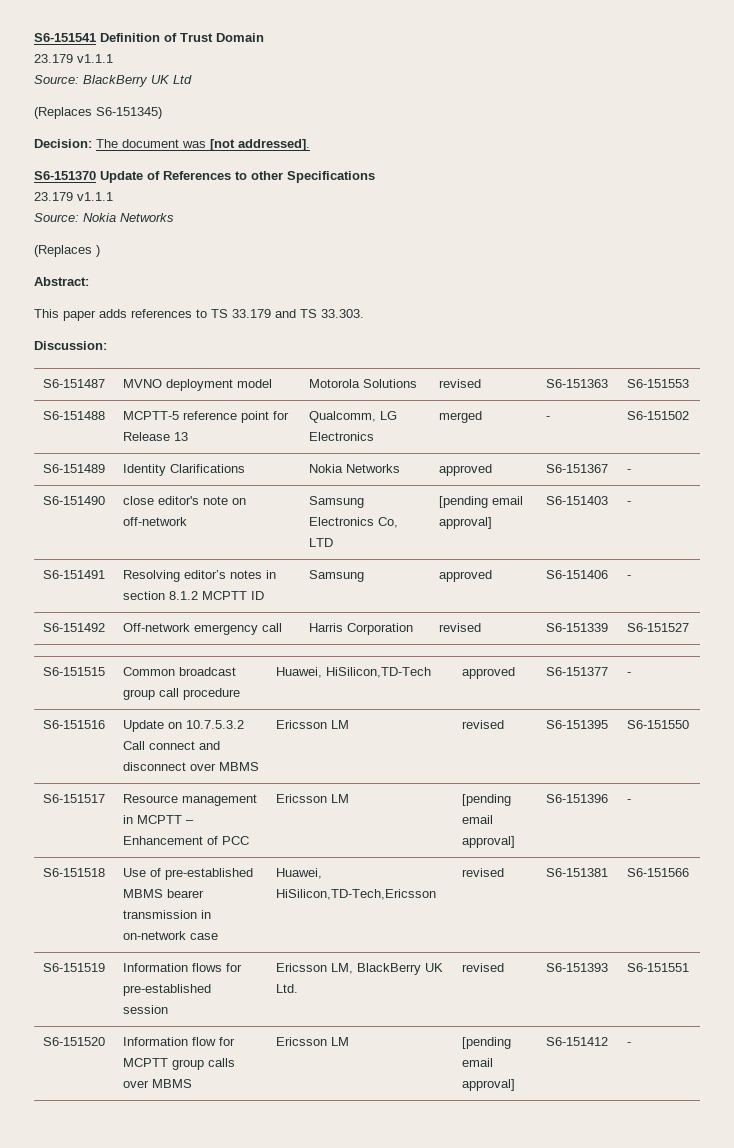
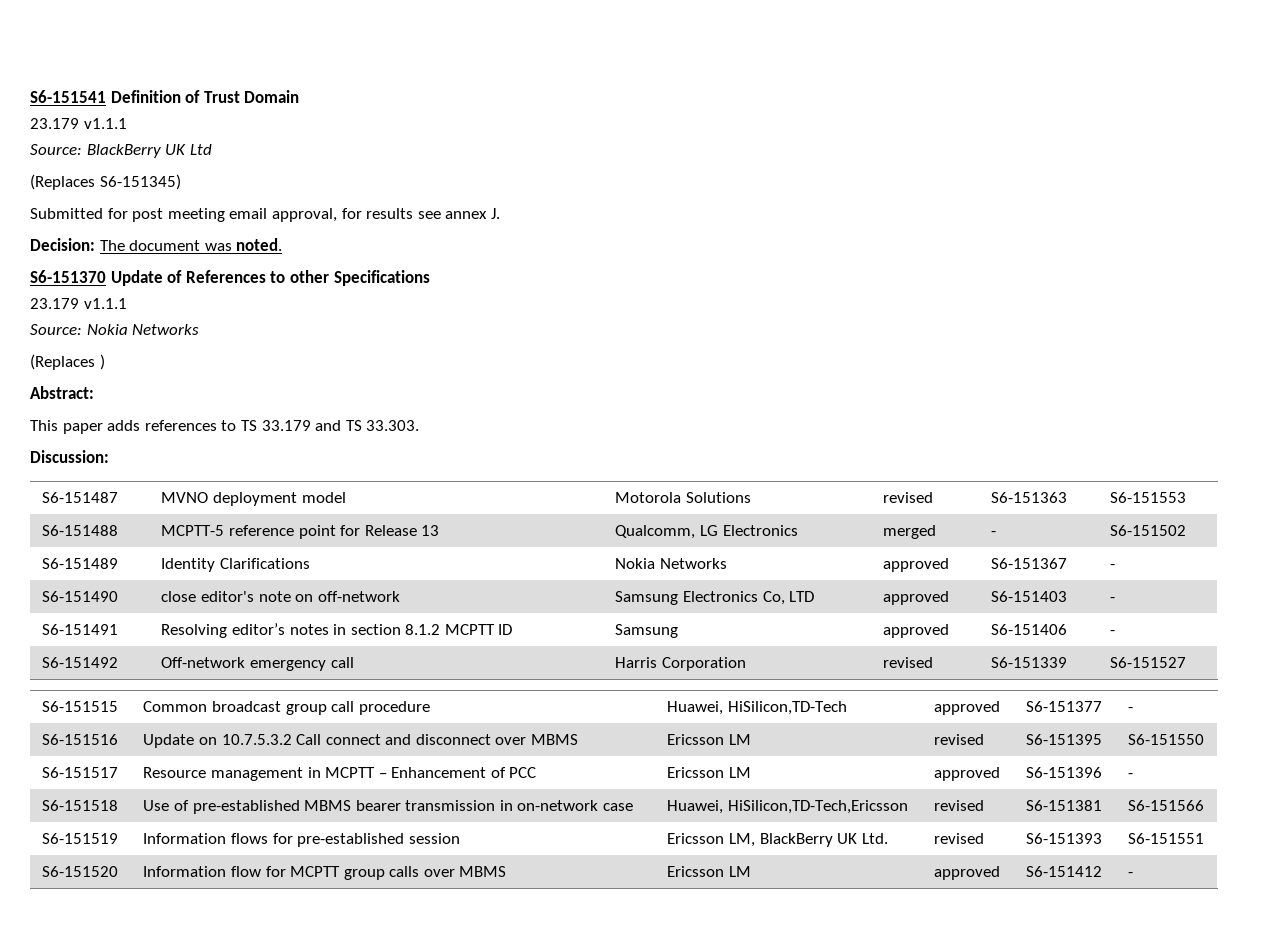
+ Submitted for post meeting email approval, for results see annex J.
- Decision: The document was [not addressed].
+ Decision: The document was noted.
- S6-151490 | close editor's note on off-network | Samsung Electronics Co, LTD | [pending email approval] | S6-151403 | -
+ S6-151490 | close editor's note on off-network | Samsung Electronics Co, LTD | approved | S6-151403 | -
- S6-151517 | Resource management in MCPTT – Enhancement of PCC | Ericsson LM | [pending email approval] | S6-151396 | -
+ S6-151517 | Resource management in MCPTT – Enhancement of PCC | Ericsson LM | approved | S6-151396 | -
- S6-151520 | Information flow for MCPTT group calls over MBMS | Ericsson LM | [pending email approval] | S6-151412 | -
+ S6-151520 | Information flow for MCPTT group calls over MBMS | Ericsson LM | approved | S6-151412 | -

